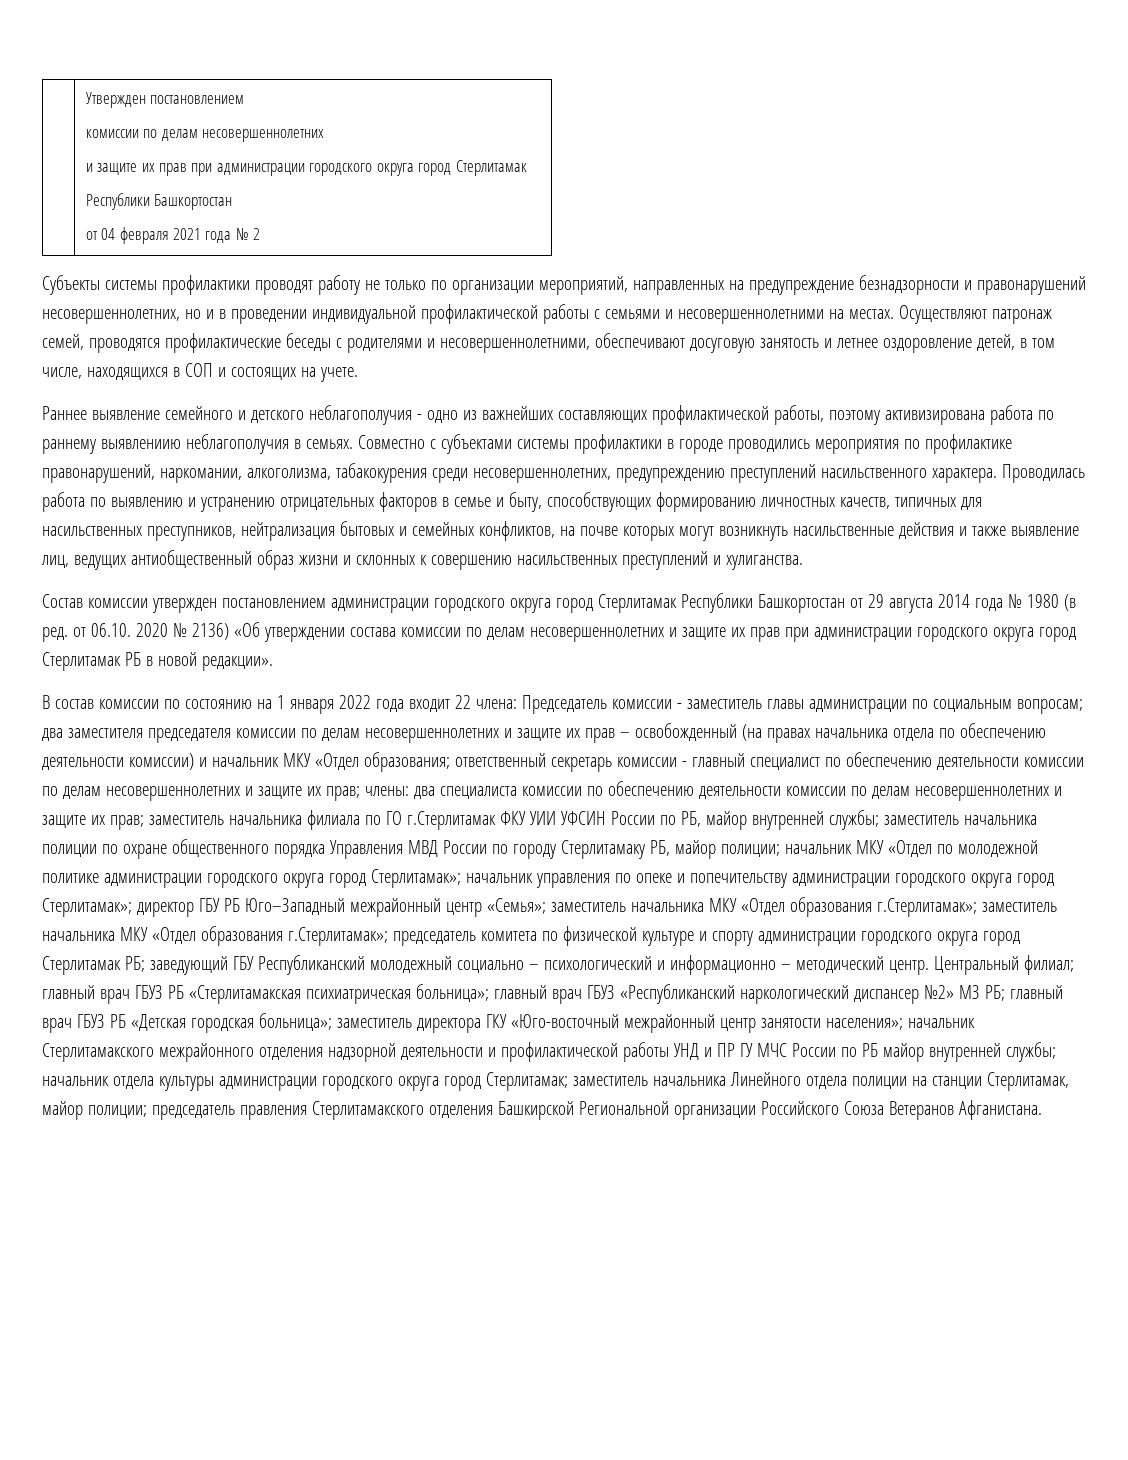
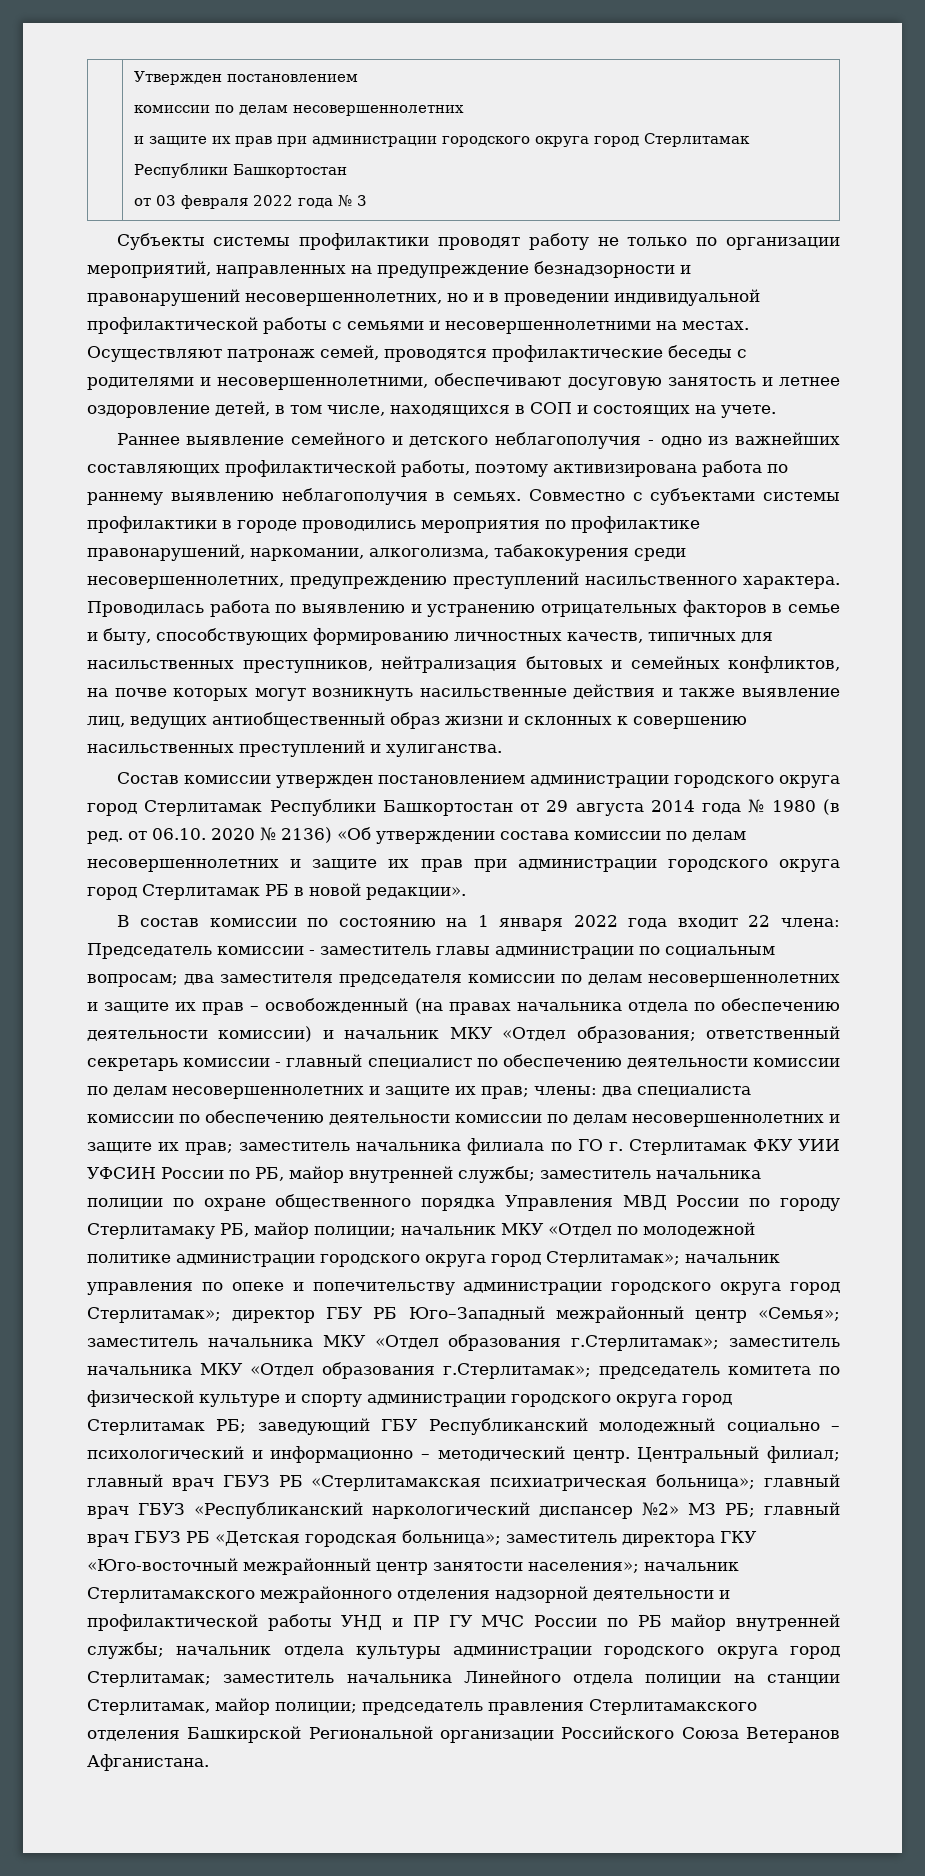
  | Утвержден постановлением
  комиссии по делам несовершеннолетних
  и защите их прав при администрации городского округа город Стерлитамак
  Республики Башкортостан
- от 04 февраля 2021 года № 2
+ от 03 февраля 2022 года № 3
- Раннее выявление семейного и детского неблагополучия - одно из важнейших составляющих профилактической работы, поэтому активизирована работа по раннему выявлениию неблагополучия в семьях.
+ Раннее выявление семейного и детского неблагополучия - одно из важнейших составляющих профилактической работы, поэтому активизирована работа по раннему выявлению неблагополучия в семьях.
- заместитель начальника филиала по ГО г.Стерлитамак ФКУ УИИ УФСИН России по РБ, майор внутренней службы;
+ заместитель начальника филиала по ГО г. Стерлитамак ФКУ УИИ УФСИН России по РБ, майор внутренней службы;

